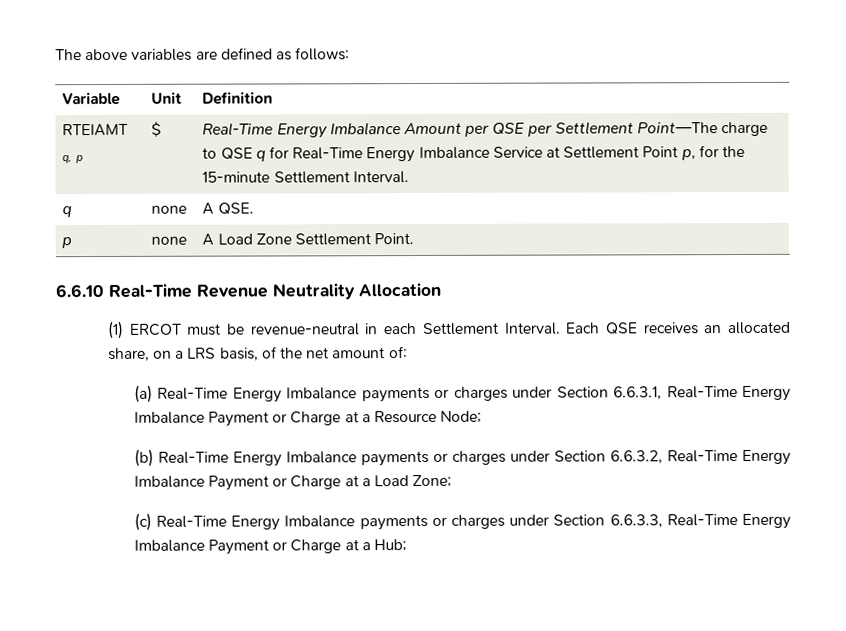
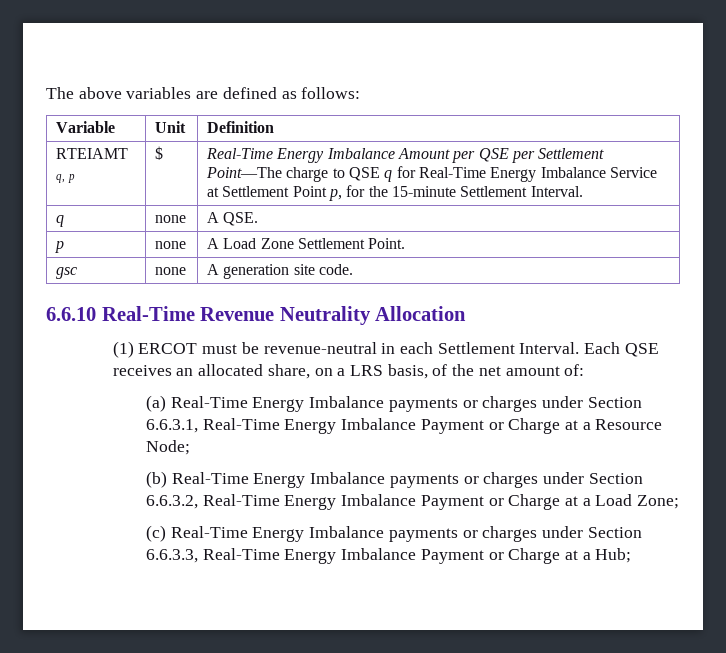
+ gsc | none | A generation site code.

